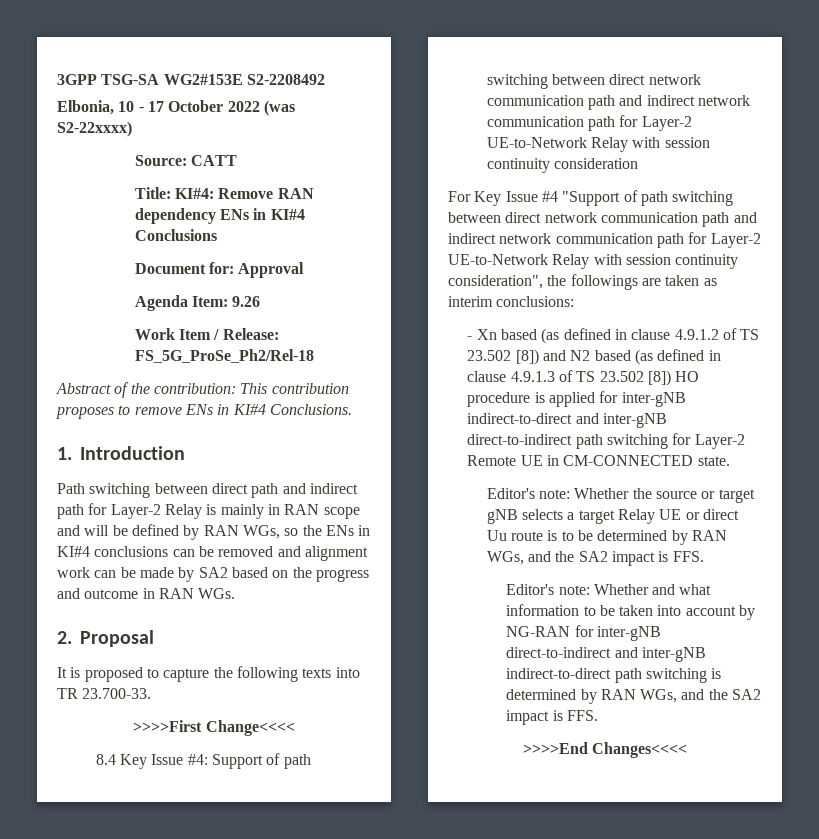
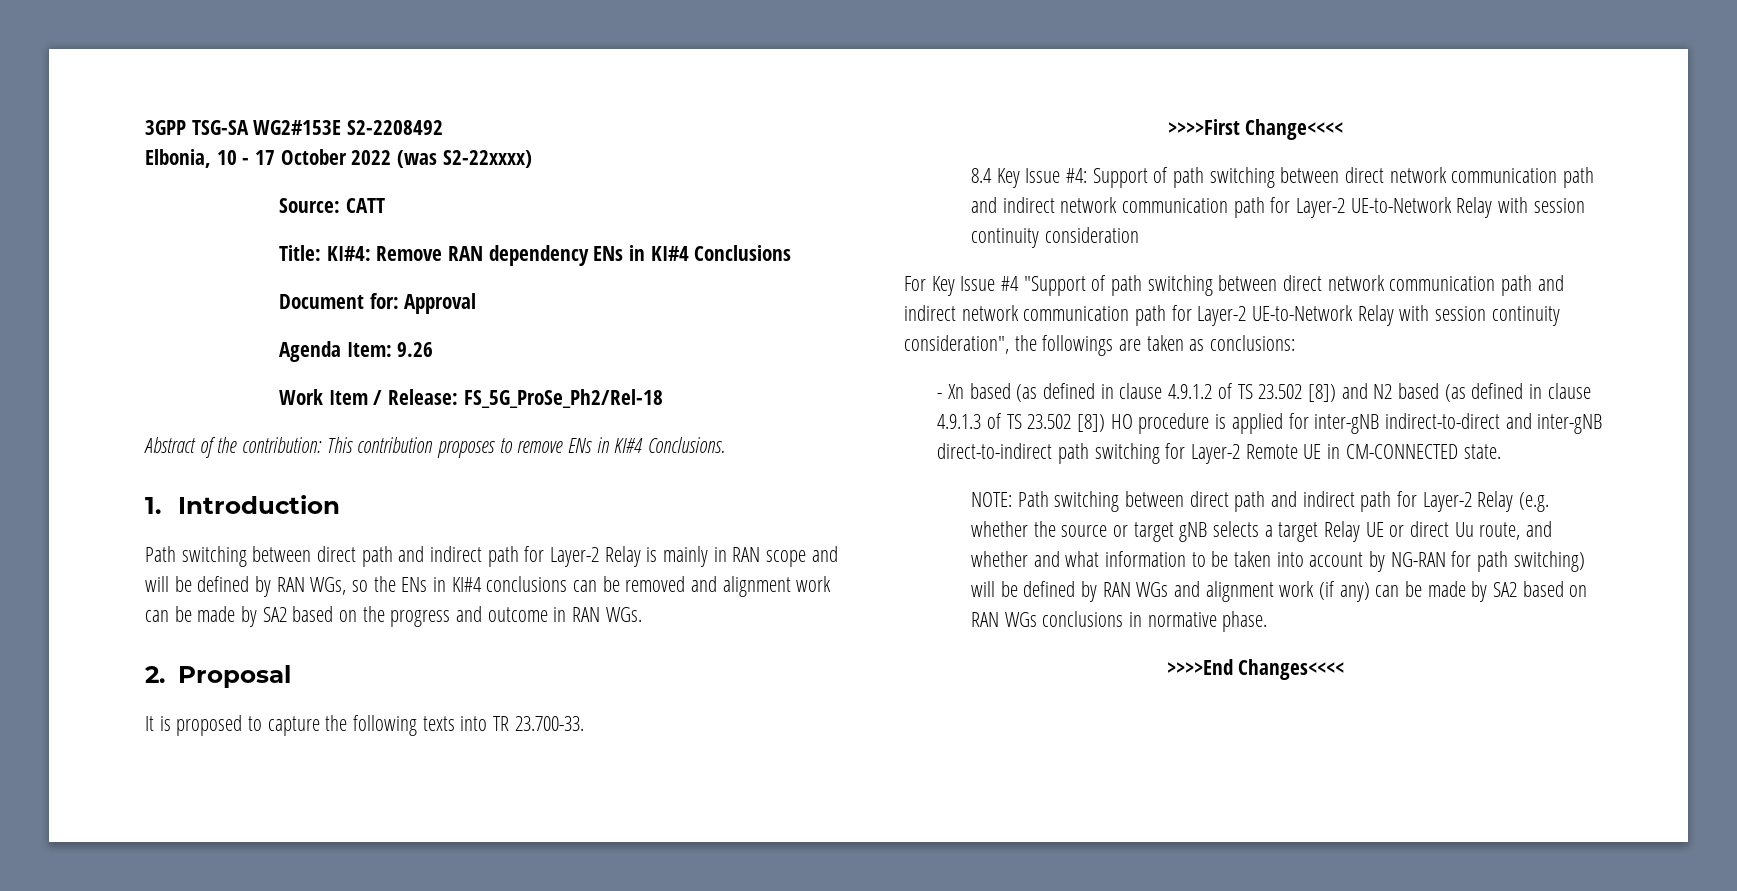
- For Key Issue #4 "Support of path switching between direct network communication path and indirect network communication path for Layer-2 UE-to-Network Relay with session continuity consideration", the followings are taken as interim conclusions:
+ For Key Issue #4 "Support of path switching between direct network communication path and indirect network communication path for Layer-2 UE-to-Network Relay with session continuity consideration", the followings are taken as conclusions:
- Editor's note: Whether the source or target gNB selects a target Relay UE or direct Uu route is to be determined by RAN WGs, and the SA2 impact is FFS.
- Editor's note: Whether and what information to be taken into account by NG-RAN for inter-gNB direct-to-indirect and inter-gNB indirect-to-direct path switching is determined by RAN WGs, and the SA2 impact is FFS.
+ NOTE: Path switching between direct path and indirect path for Layer-2 Relay (e.g. whether the source or target gNB selects a target Relay UE or direct Uu route, and whether and what information to be taken into account by NG-RAN for path switching) will be defined by RAN WGs and alignment work (if any) can be made by SA2 based on RAN WGs conclusions in normative phase.

